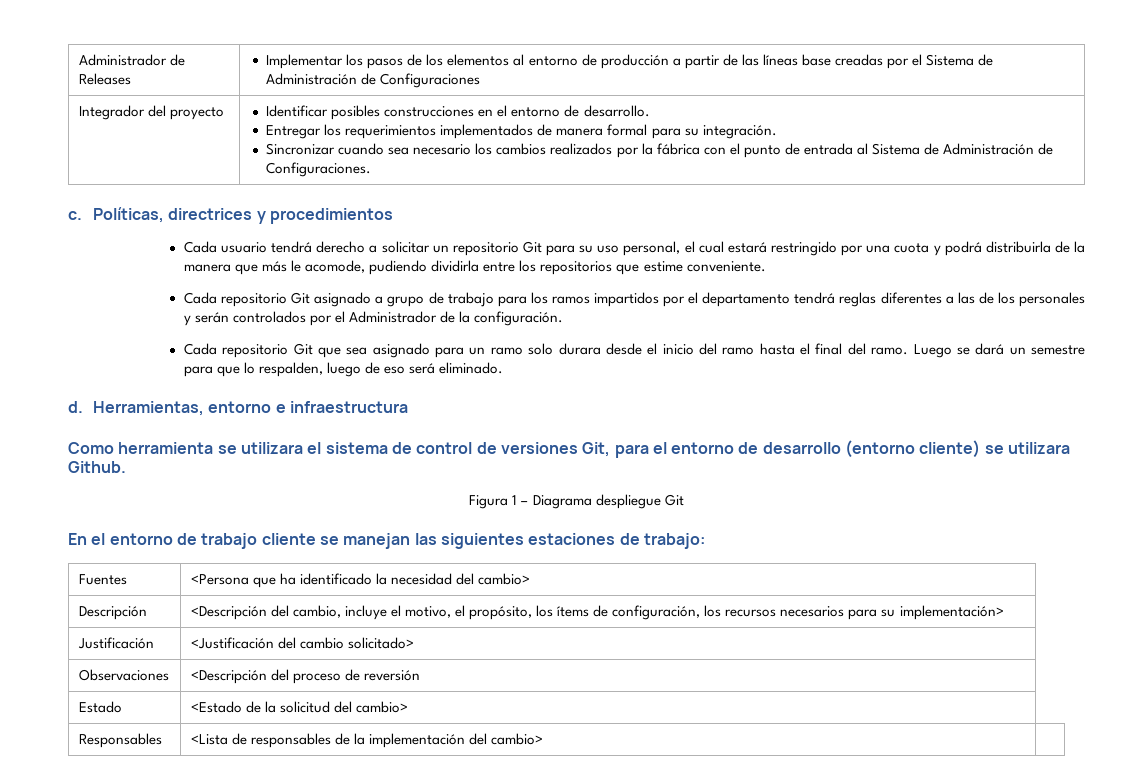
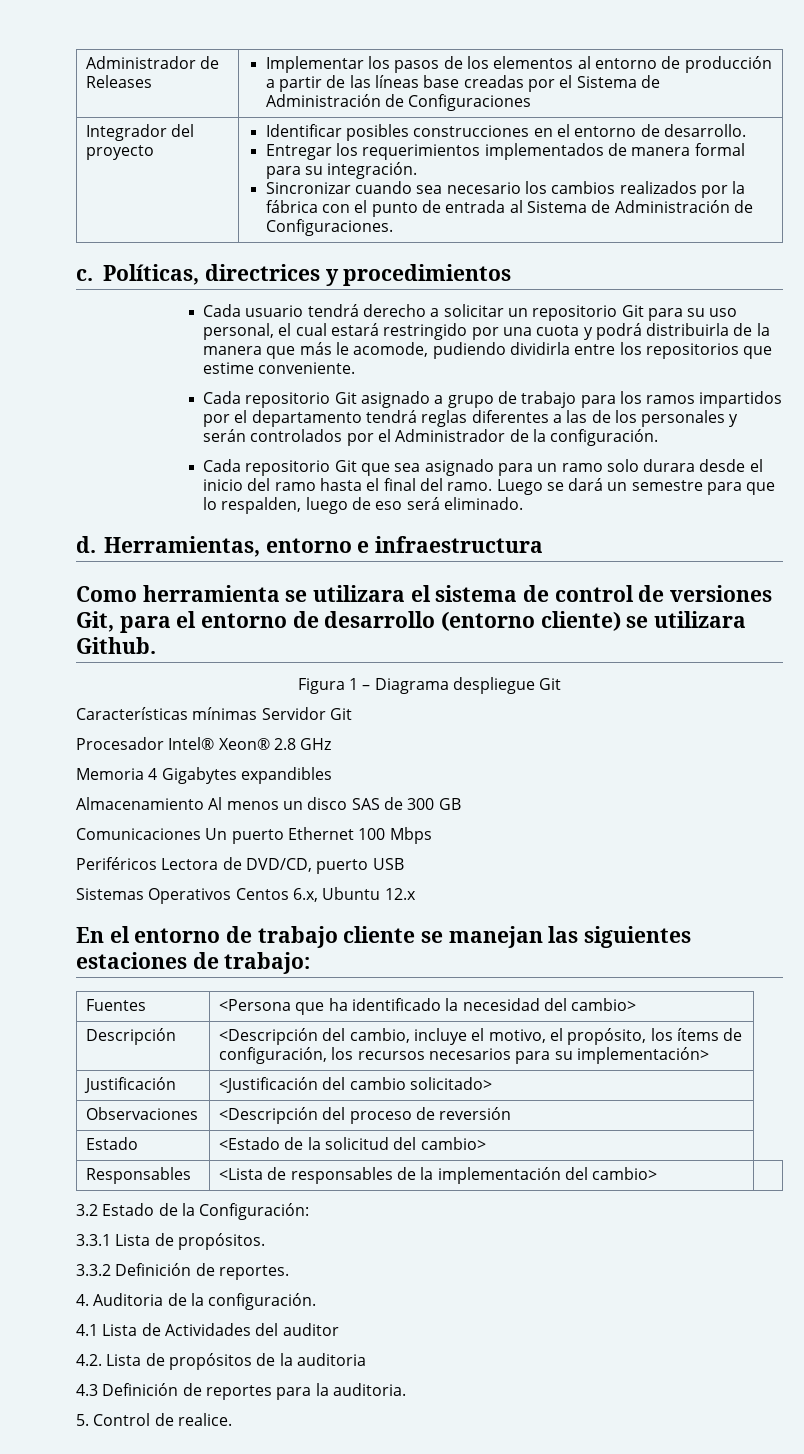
+ Características mínimas Servidor Git
+ Procesador Intel® Xeon® 2.8 GHz
+ Memoria 4 Gigabytes expandibles
+ Almacenamiento Al menos un disco SAS de 300 GB
+ Comunicaciones Un puerto Ethernet 100 Mbps
+ Periféricos Lectora de DVD/CD, puerto USB
+ Sistemas Operativos Centos 6.x, Ubuntu 12.x
+ 3.2 Estado de la Configuración:
+ 3.3.1 Lista de propósitos.
+ 3.3.2 Definición de reportes.
+ 4. Auditoria de la configuración.
+ 4.1 Lista de Actividades del auditor
+ 4.2. Lista de propósitos de la auditoria
+ 4.3 Definición de reportes para la auditoria.
+ 5. Control de realice.

